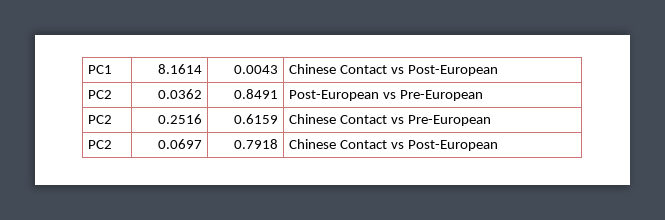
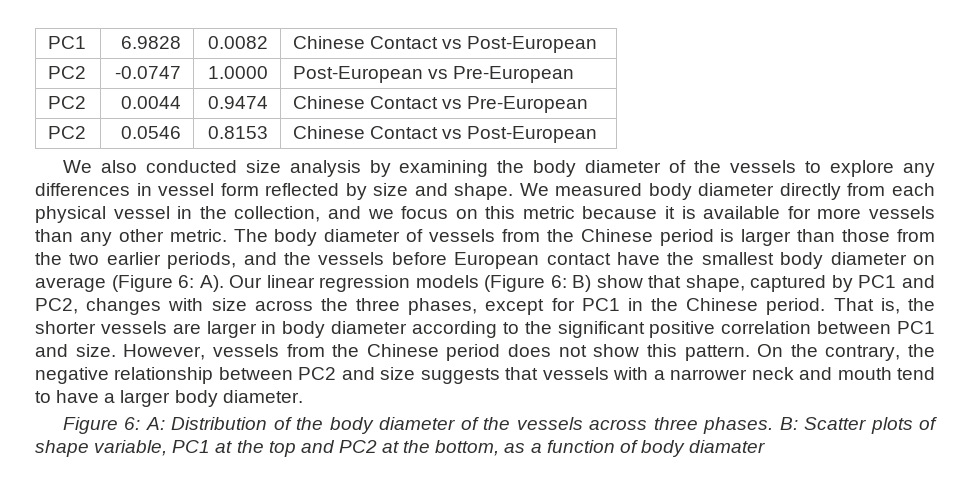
- PC1 | 8.1614 | 0.0043 | Chinese Contact vs Post-European
+ PC1 | 6.9828 | 0.0082 | Chinese Contact vs Post-European
- PC2 | 0.0362 | 0.8491 | Post-European vs Pre-European
+ PC2 | -0.0747 | 1.0000 | Post-European vs Pre-European
- PC2 | 0.2516 | 0.6159 | Chinese Contact vs Pre-European
+ PC2 | 0.0044 | 0.9474 | Chinese Contact vs Pre-European
- PC2 | 0.0697 | 0.7918 | Chinese Contact vs Post-European
+ PC2 | 0.0546 | 0.8153 | Chinese Contact vs Post-European
+ We also conducted size analysis by examining the body diameter of the vessels to explore any differences in vessel form reflected by size and shape. We measured body diameter directly from each physical vessel in the collection, and we focus on this metric because it is available for more vessels than any other metric. The body diameter of vessels from the Chinese period is larger than those from the two earlier periods, and the vessels before European contact have the smallest body diameter on average (Figure 6: A). Our linear regression models (Figure 6: B) show that shape, captured by PC1 and PC2, changes with size across the three phases, except for PC1 in the Chinese period. That is, the shorter vessels are larger in body diameter according to the significant positive correlation between PC1 and size. However, vessels from the Chinese period does not show this pattern. On the contrary, the negative relationship between PC2 and size suggests that vessels with a narrower neck and mouth tend to have a larger body diameter.
+ Figure 6: A: Distribution of the body diameter of the vessels across three phases. B: Scatter plots of shape variable, PC1 at the top and PC2 at the bottom, as a function of body diamater

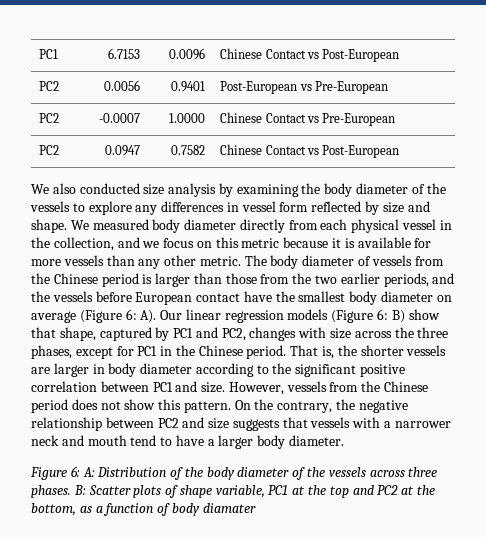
- PC1 | 6.9828 | 0.0082 | Chinese Contact vs Post-European
+ PC1 | 6.7153 | 0.0096 | Chinese Contact vs Post-European
- PC2 | -0.0747 | 1.0000 | Post-European vs Pre-European
+ PC2 | 0.0056 | 0.9401 | Post-European vs Pre-European
- PC2 | 0.0044 | 0.9474 | Chinese Contact vs Pre-European
+ PC2 | -0.0007 | 1.0000 | Chinese Contact vs Pre-European
- PC2 | 0.0546 | 0.8153 | Chinese Contact vs Post-European
+ PC2 | 0.0947 | 0.7582 | Chinese Contact vs Post-European

